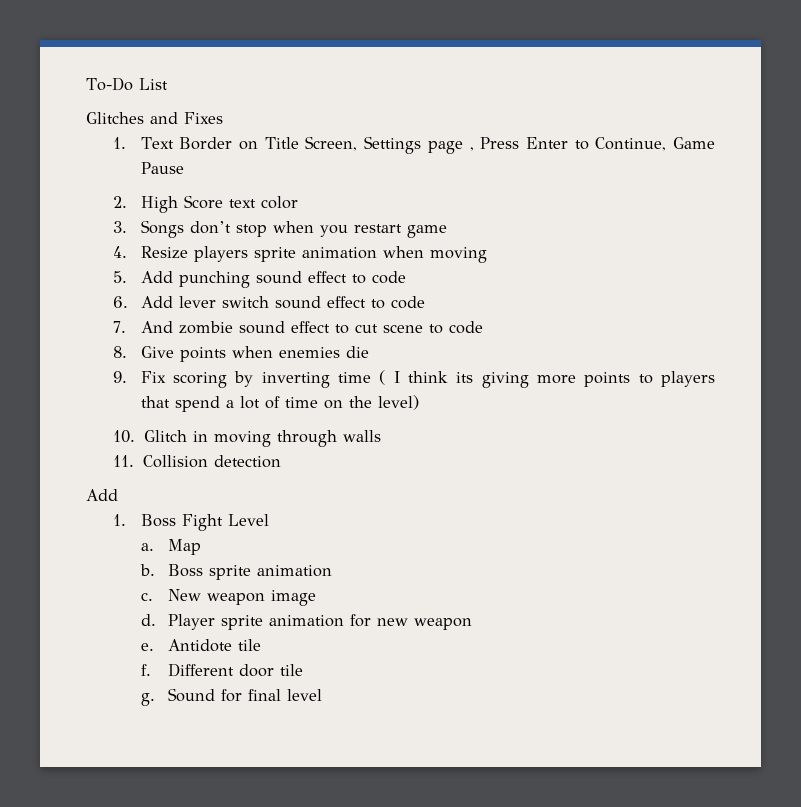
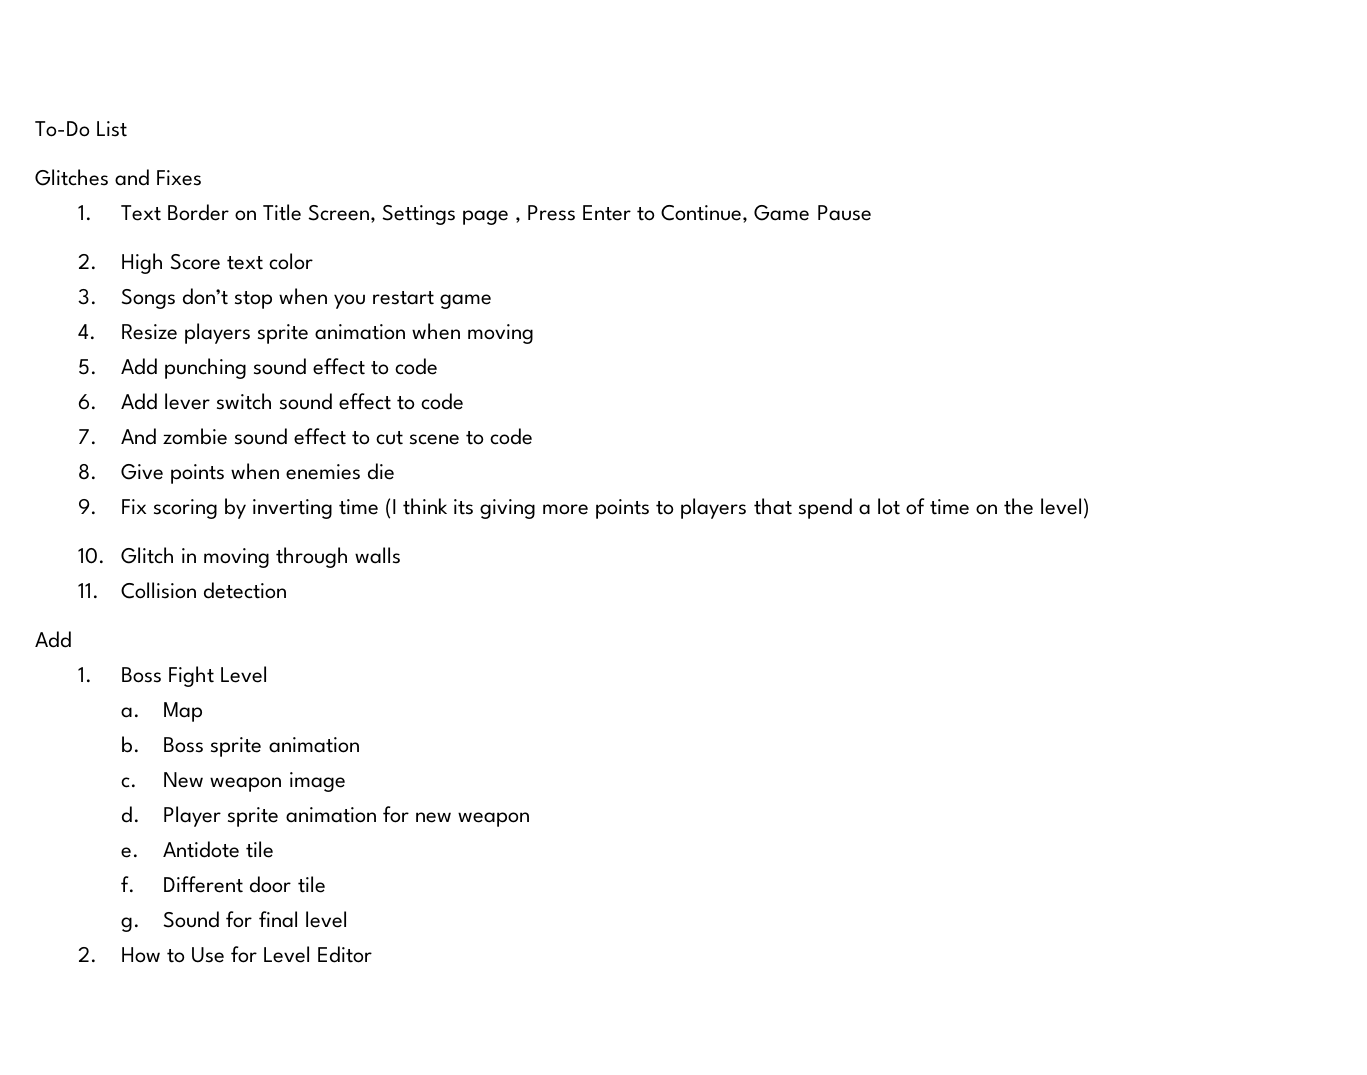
- 9. Fix scoring by inverting time ( I think its giving more points to players that spend a lot of time on the level)
+ 9. Fix scoring by inverting time (I think its giving more points to players that spend a lot of time on the level)
+ 2. How to Use for Level Editor

